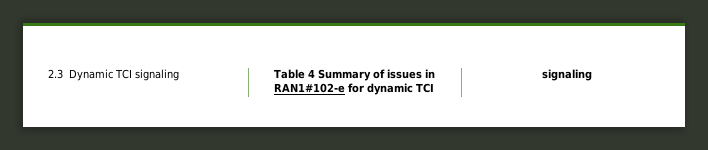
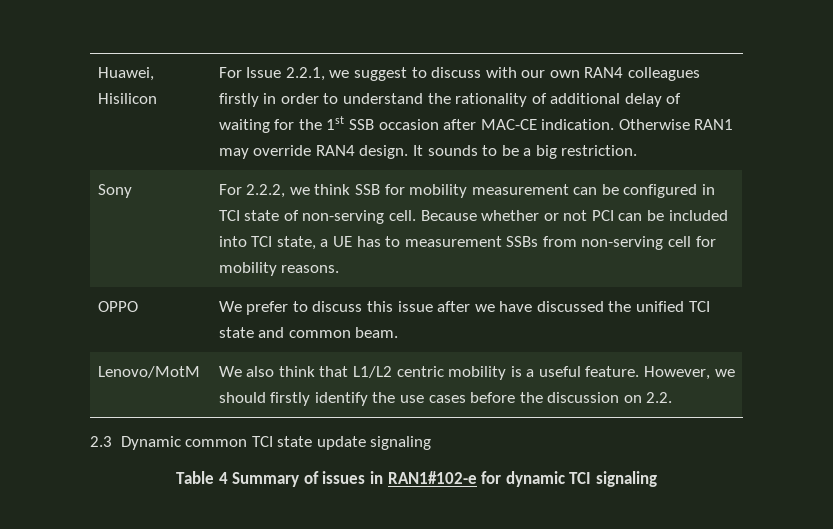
- 2.3 Dynamic TCI signaling
+ Huawei, Hisilicon | For Issue 2.2.1, we suggest to discuss with our own RAN4 colleagues firstly in order to understand the rationality of additional delay of waiting for the 1st SSB occasion after MAC-CE indication. Otherwise RAN1 may override RAN4 design. It sounds to be a big restriction.
+ Sony | For 2.2.2, we think SSB for mobility measurement can be configured in TCI state of non-serving cell. Because whether or not PCI can be included into TCI state, a UE has to measurement SSBs from non-serving cell for mobility reasons.
+ OPPO | We prefer to discuss this issue after we have discussed the unified TCI state and common beam.
+ Lenovo/MotM | We also think that L1/L2 centric mobility is a useful feature. However, we should firstly identify the use cases before the discussion on 2.2.
+ 2.3 Dynamic common TCI state update signaling

